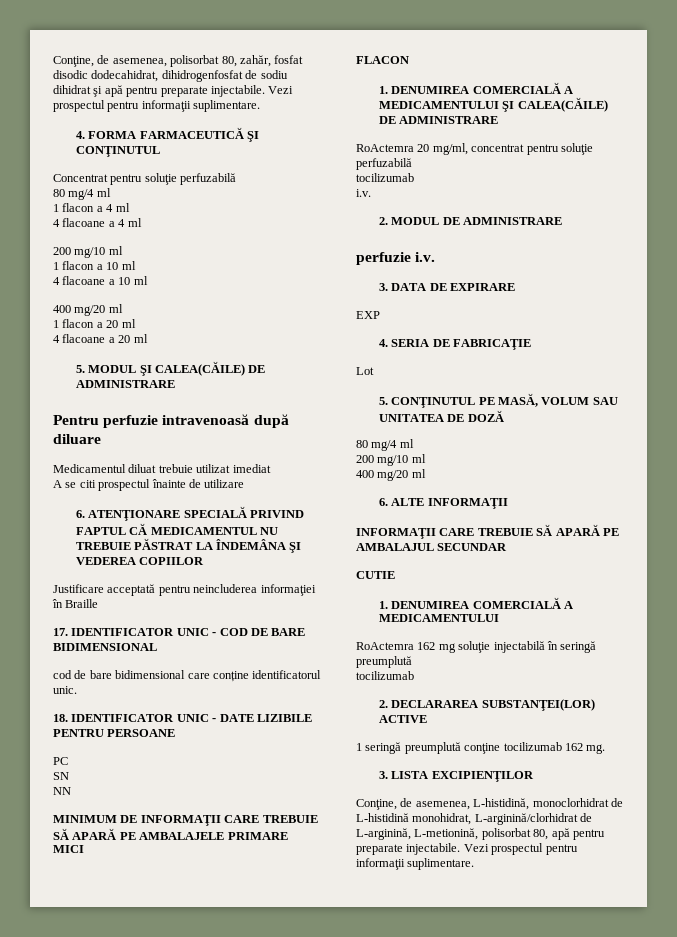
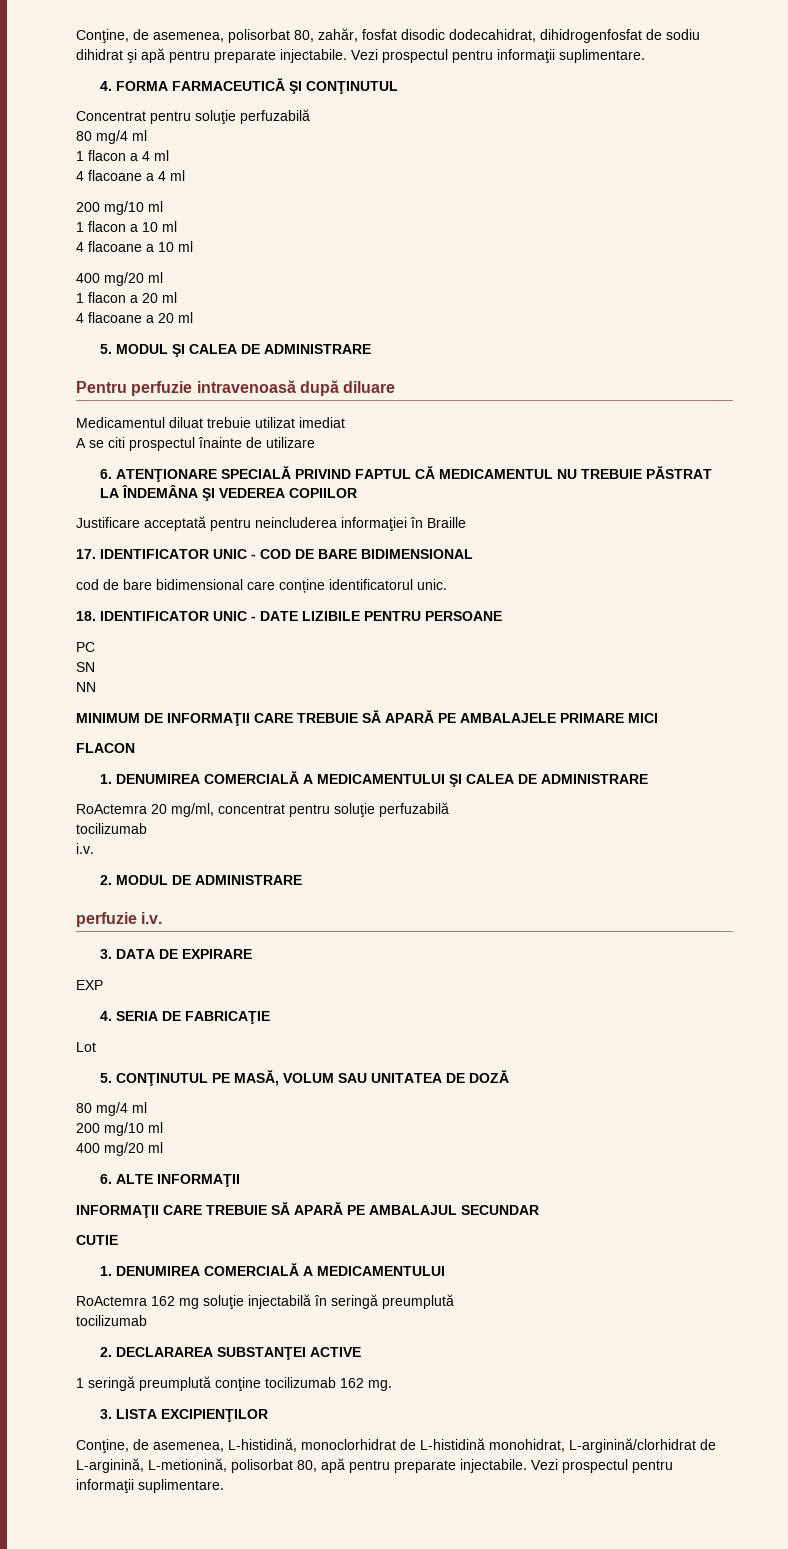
- 5. MODUL ŞI CALEA(CĂILE) DE ADMINISTRARE
+ 5. MODUL ŞI CALEA DE ADMINISTRARE
- 1. DENUMIREA COMERCIALĂ A MEDICAMENTULUI ŞI CALEA(CĂILE) DE ADMINISTRARE
+ 1. DENUMIREA COMERCIALĂ A MEDICAMENTULUI ŞI CALEA DE ADMINISTRARE
- 2. DECLARAREA SUBSTANŢEI(LOR) ACTIVE
+ 2. DECLARAREA SUBSTANŢEI ACTIVE

